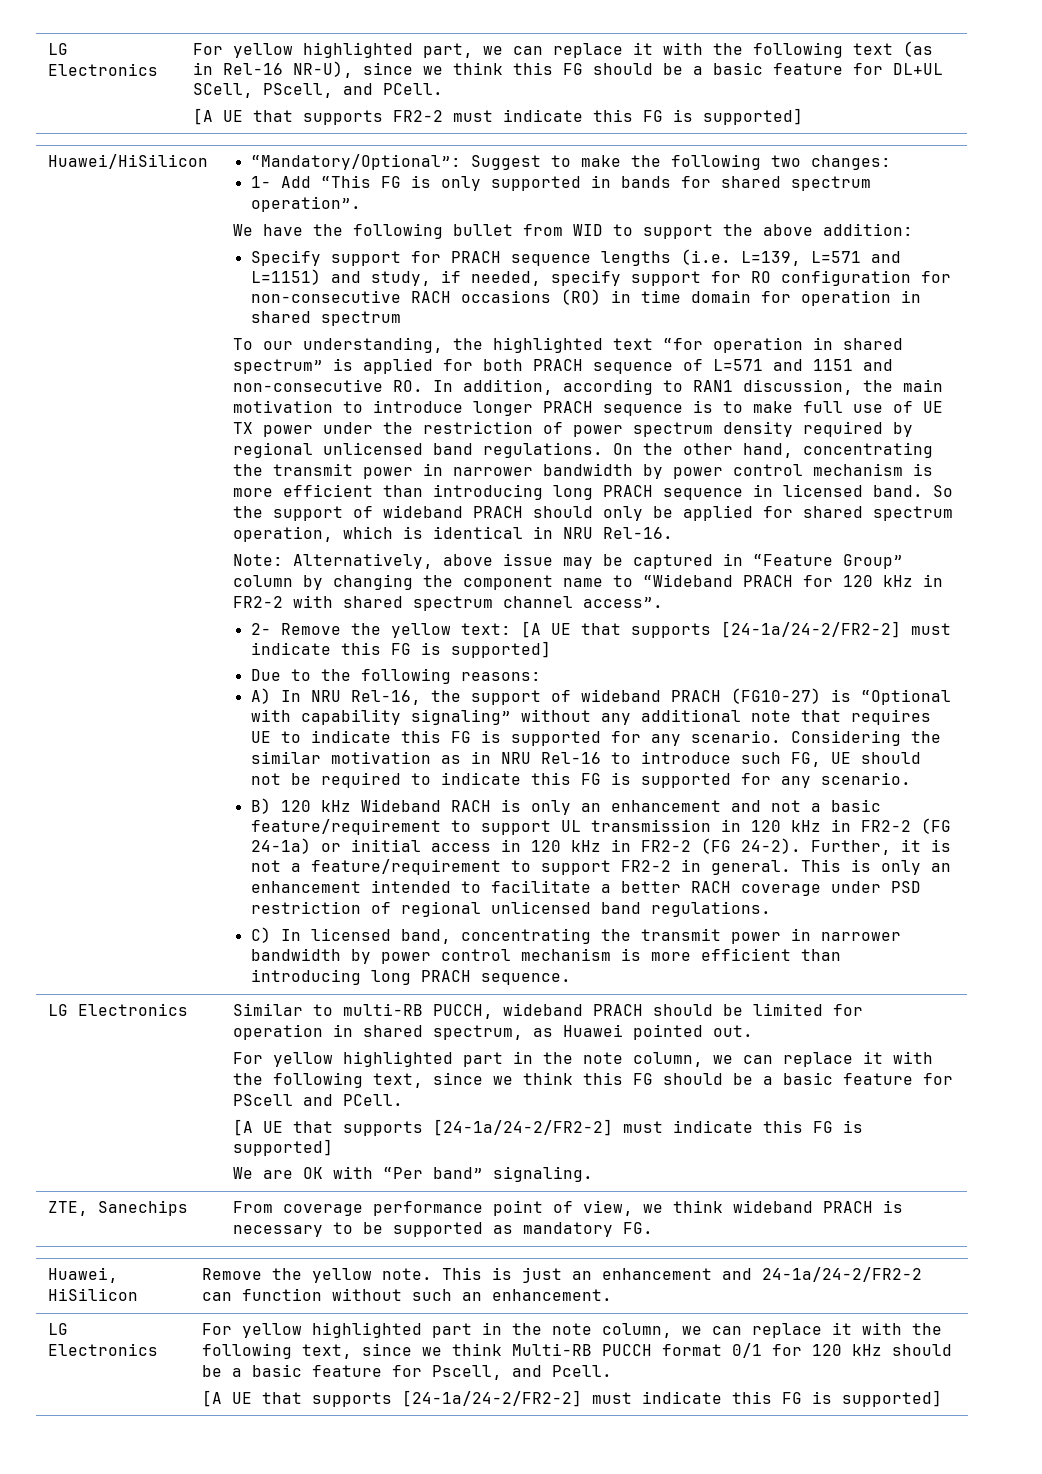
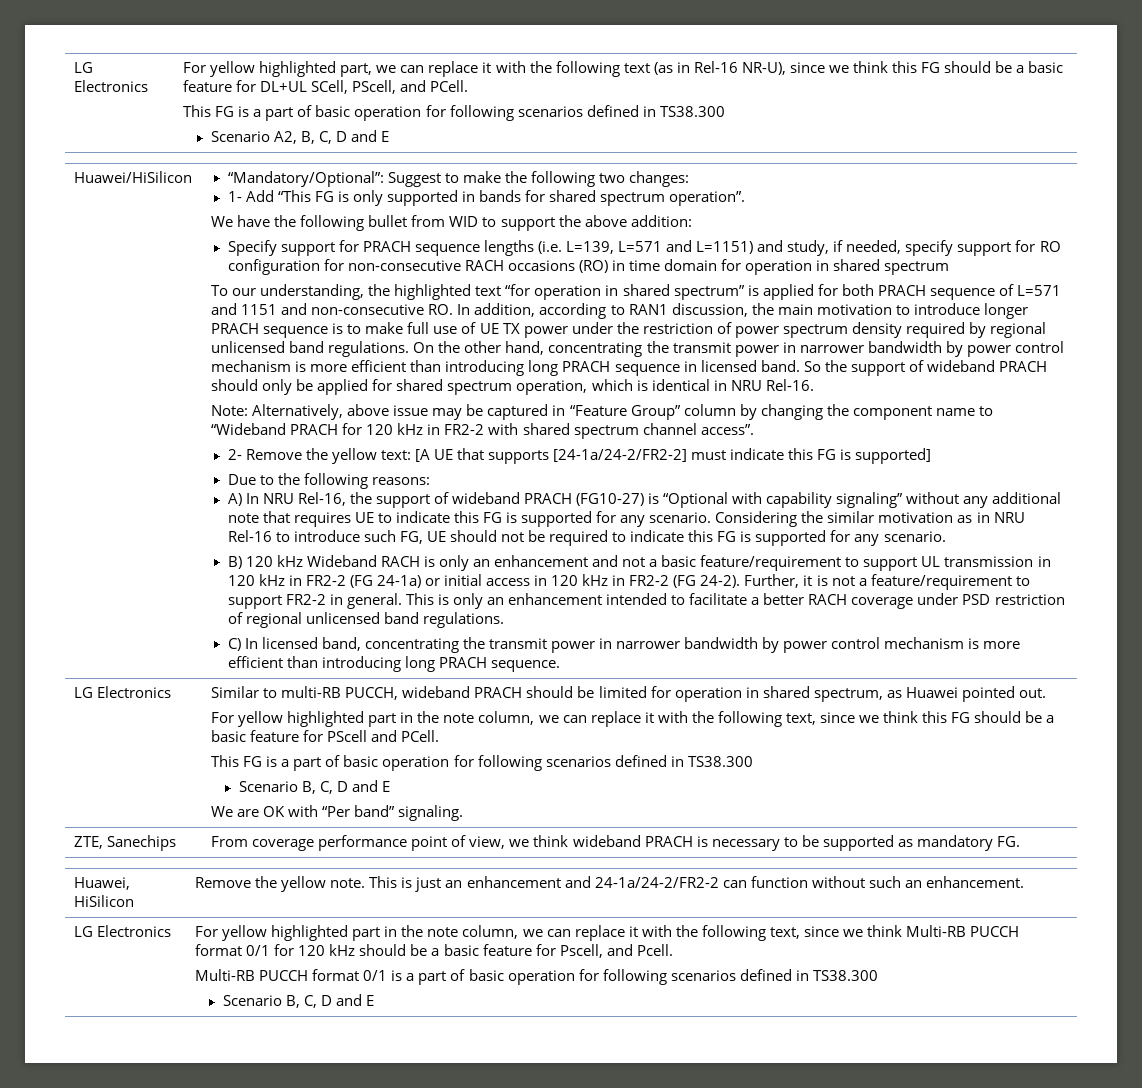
  For yellow highlighted part, we can replace it with the following text (as in Rel-16 NR-U), since we think this FG should be a basic feature for DL+UL SCell, PScell, and PCell.
- [A UE that supports FR2-2 must indicate this FG is supported]
+ This FG is a part of basic operation for following scenarios defined in TS38.300
+ Scenario A2, B, C, D and E
  For yellow highlighted part in the note column, we can replace it with the following text, since we think this FG should be a basic feature for PScell and PCell.
- [A UE that supports [24-1a/24-2/FR2-2] must indicate this FG is supported]
+ This FG is a part of basic operation for following scenarios defined in TS38.300
+ Scenario B, C, D and E
  For yellow highlighted part in the note column, we can replace it with the following text, since we think Multi-RB PUCCH format 0/1 for 120 kHz should be a basic feature for Pscell, and Pcell.
- [A UE that supports [24-1a/24-2/FR2-2] must indicate this FG is supported]
+ Multi-RB PUCCH format 0/1 is a part of basic operation for following scenarios defined in TS38.300
+ Scenario B, C, D and E

